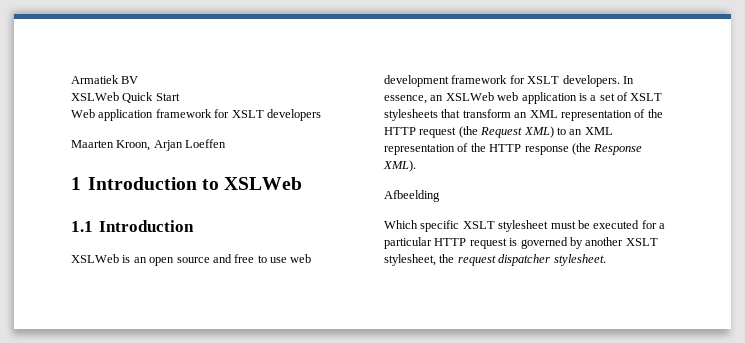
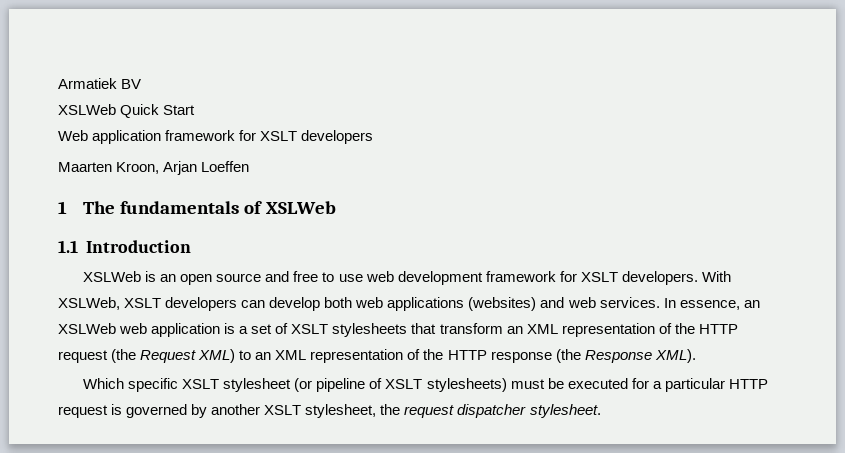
- 1 Introduction to XSLWeb
+ 1 The fundamentals of XSLWeb
+ With XSLWeb, XSLT developers can develop both web applications (websites) and web services.
- Afbeelding
- Which specific XSLT stylesheet must be executed for a particular HTTP request is governed by another XSLT stylesheet, the request dispatcher stylesheet.
+ Which specific XSLT stylesheet (or pipeline of XSLT stylesheets) must be executed for a particular HTTP request is governed by another XSLT stylesheet, the request dispatcher stylesheet.

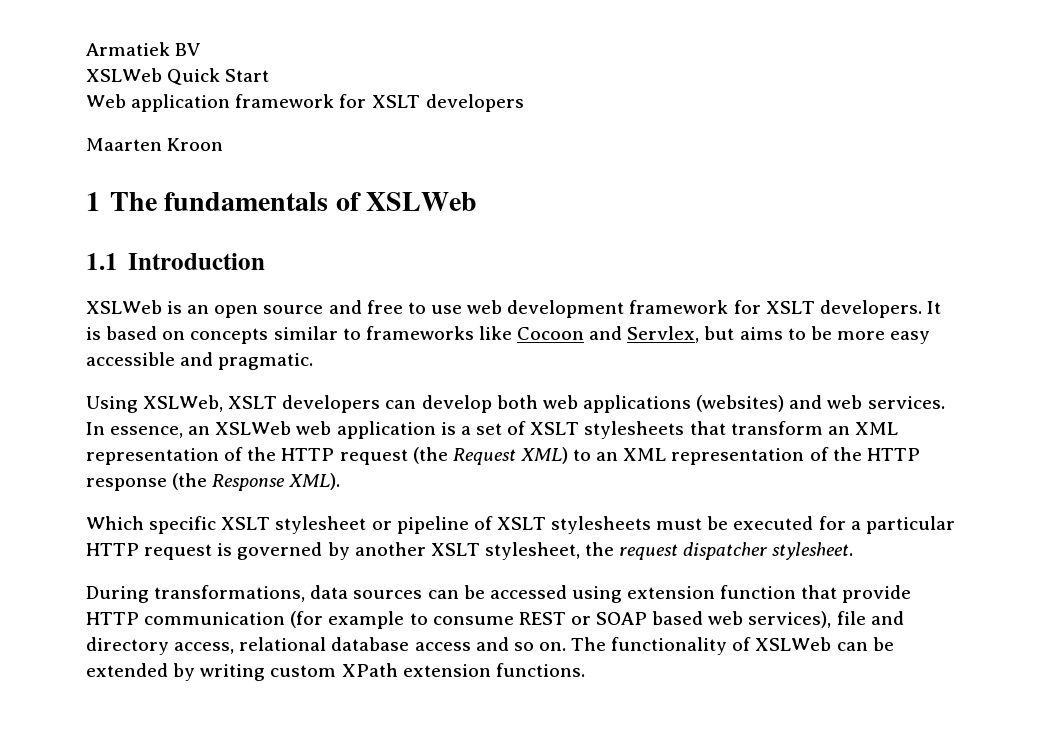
- Maarten Kroon, Arjan Loeffen
+ Maarten Kroon
- With XSLWeb, XSLT developers can develop both web applications (websites) and web services.
+ It is based on concepts similar to frameworks like Cocoon and Servlex, but aims to be more easy accessible and pragmatic.
+ Using XSLWeb, XSLT developers can develop both web applications (websites) and web services.
- Which specific XSLT stylesheet (or pipeline of XSLT stylesheets) must be executed for a particular HTTP request is governed by another XSLT stylesheet, the request dispatcher stylesheet.
+ Which specific XSLT stylesheet or pipeline of XSLT stylesheets must be executed for a particular HTTP request is governed by another XSLT stylesheet, the request dispatcher stylesheet.
+ During transformations, data sources can be accessed using extension function that provide HTTP communication (for example to consume REST or SOAP based web services), file and directory access, relational database access and so on. The functionality of XSLWeb can be extended by writing custom XPath extension functions.

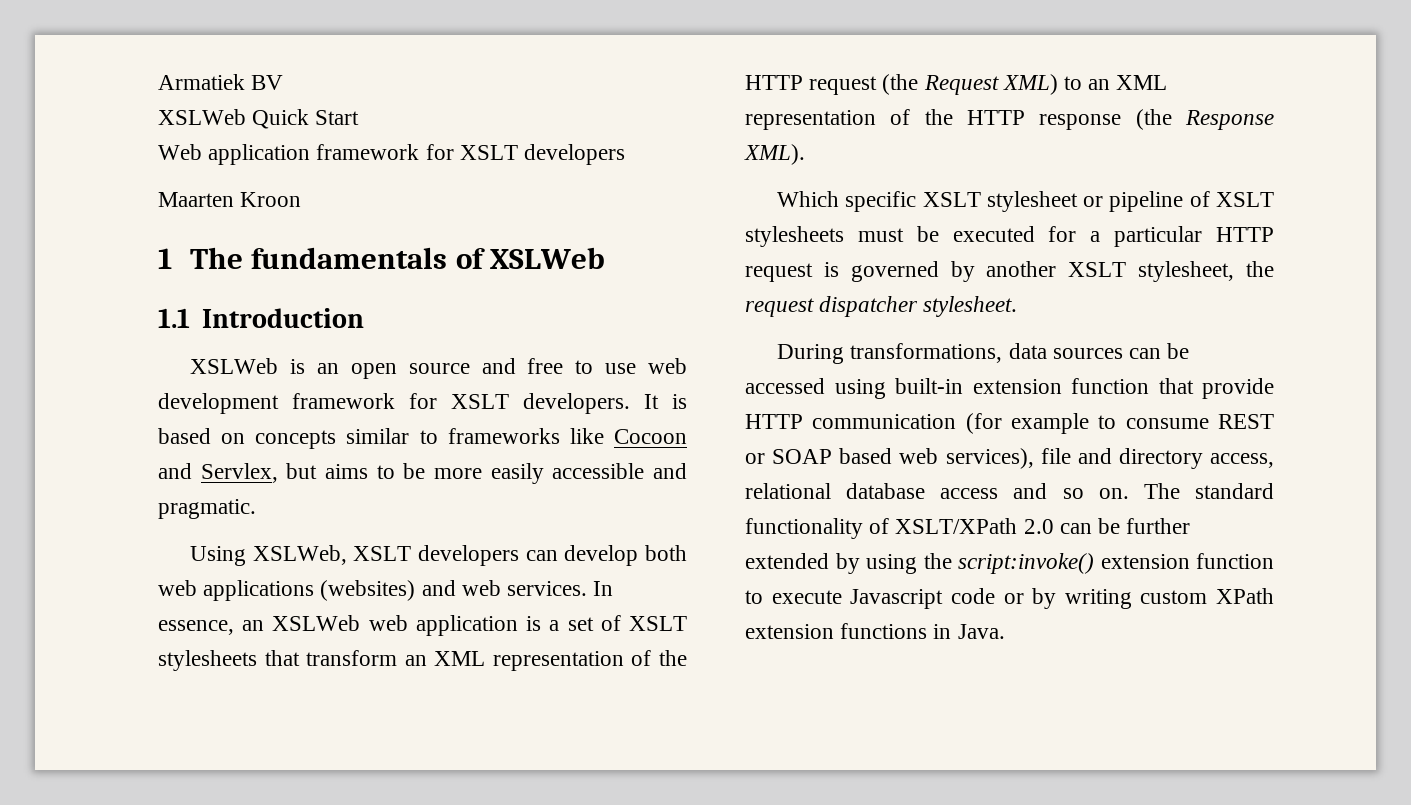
- It is based on concepts similar to frameworks like Cocoon and Servlex, but aims to be more easy accessible and pragmatic.
+ It is based on concepts similar to frameworks like Cocoon and Servlex, but aims to be more easily accessible and pragmatic.
- During transformations, data sources can be accessed using extension function that provide HTTP communication (for example to consume REST or SOAP based web services), file and directory access, relational database access and so on.
+ During transformations, data sources can be accessed using built-in extension function that provide HTTP communication (for example to consume REST or SOAP based web services), file and directory access, relational database access and so on.
- The functionality of XSLWeb can be extended by writing custom XPath extension functions.
+ The standard functionality of XSLT/XPath 2.0 can be further extended by using the script:invoke() extension function to execute Javascript code or by writing custom XPath extension functions in Java.

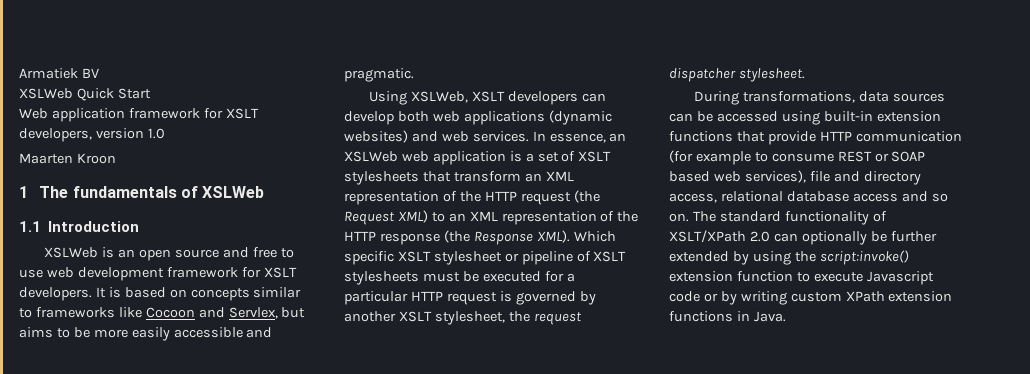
- Web application framework for XSLT developers
+ Web application framework for XSLT developers, version 1.0
- Using XSLWeb, XSLT developers can develop both web applications (websites) and web services.
+ Using XSLWeb, XSLT developers can develop both web applications (dynamic websites) and web services.
- In essence, an XSLWeb web application is a set of XSLT stylesheets that transform an XML representation of the HTTP request (the Request XML) to an XML representation of the HTTP response (the Response XML).
- Which specific XSLT stylesheet or pipeline of XSLT stylesheets must be executed for a particular HTTP request is governed by another XSLT stylesheet, the request dispatcher stylesheet.
+ In essence, an XSLWeb web application is a set of XSLT stylesheets that transform an XML representation of the HTTP request (the Request XML) to an XML representation of the HTTP response (the Response XML). Which specific XSLT stylesheet or pipeline of XSLT stylesheets must be executed for a particular HTTP request is governed by another XSLT stylesheet, the request dispatcher stylesheet.
- During transformations, data sources can be accessed using built-in extension function that provide HTTP communication (for example to consume REST or SOAP based web services), file and directory access, relational database access and so on.
+ During transformations, data sources can be accessed using built-in extension functions that provide HTTP communication (for example to consume REST or SOAP based web services), file and directory access, relational database access and so on.
- The standard functionality of XSLT/XPath 2.0 can be further extended by using the script:invoke() extension function to execute Javascript code or by writing custom XPath extension functions in Java.
+ The standard functionality of XSLT/XPath 2.0 can optionally be further extended by using the script:invoke() extension function to execute Javascript code or by writing custom XPath extension functions in Java.

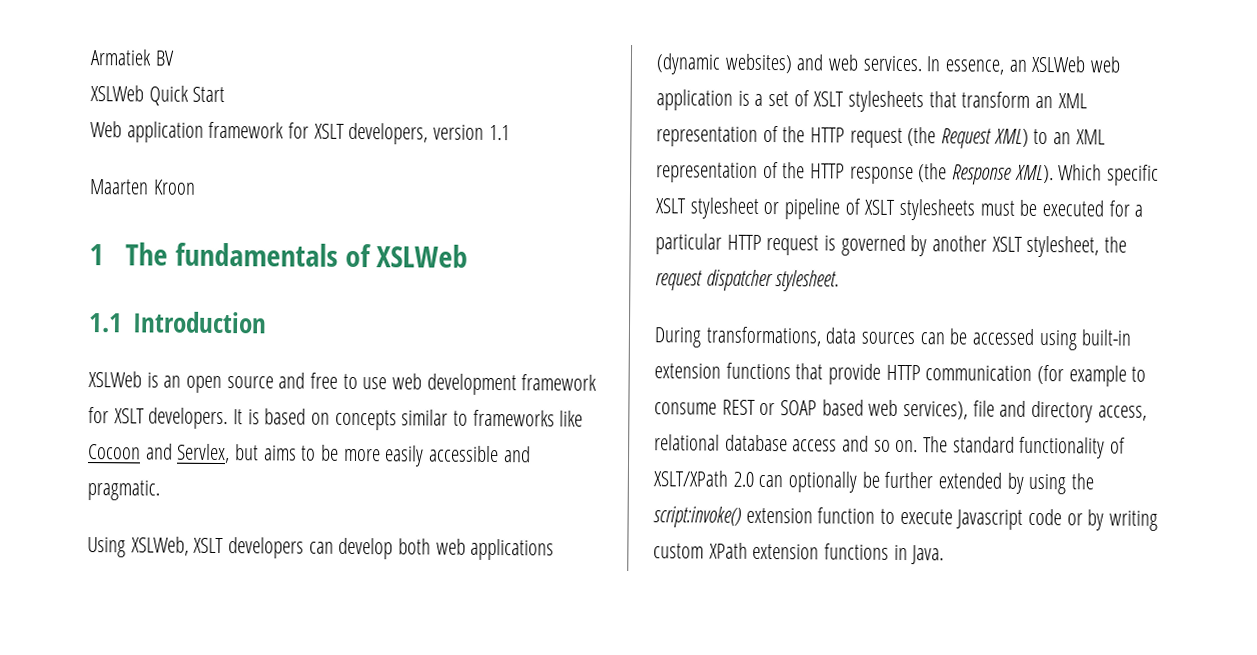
- Web application framework for XSLT developers, version 1.0
+ Web application framework for XSLT developers, version 1.1

